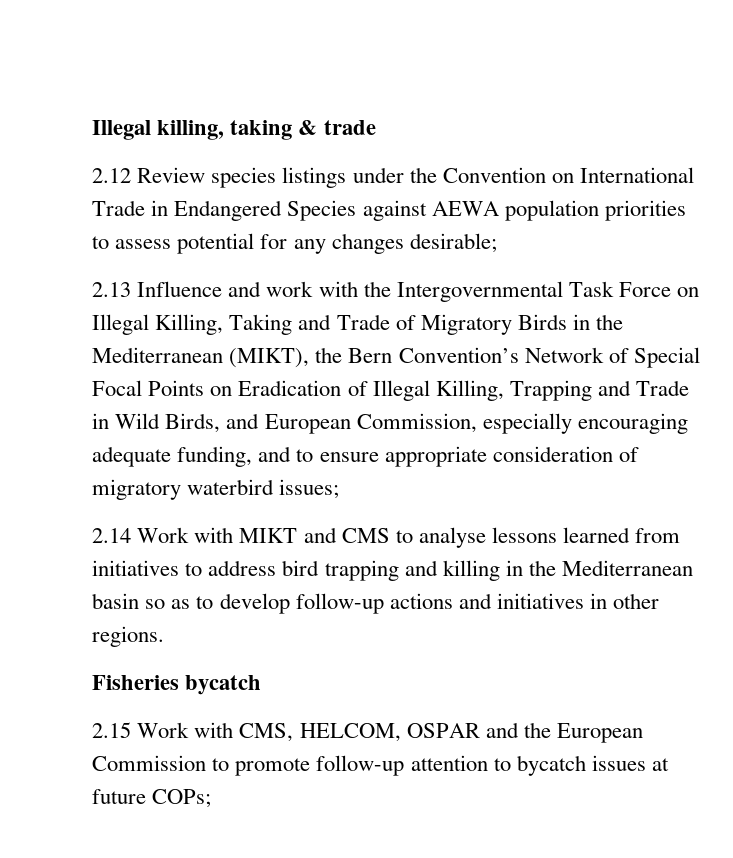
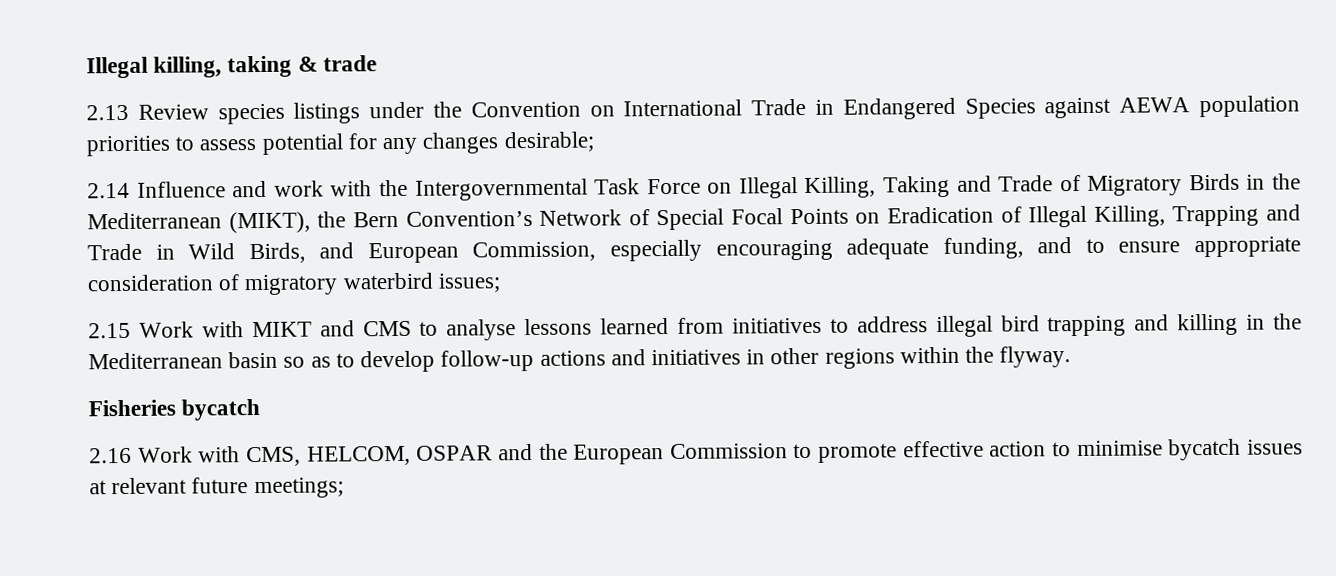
- 2.12 Review species listings under the Convention on International Trade in Endangered Species against AEWA population priorities to assess potential for any changes desirable;
+ 2.13 Review species listings under the Convention on International Trade in Endangered Species against AEWA population priorities to assess potential for any changes desirable;
- 2.13 Influence and work with the Intergovernmental Task Force on Illegal Killing, Taking and Trade of Migratory Birds in the Mediterranean (MIKT), the Bern Convention’s Network of Special Focal Points on Eradication of Illegal Killing, Trapping and Trade in Wild Birds, and European Commission, especially encouraging adequate funding, and to ensure appropriate consideration of migratory waterbird issues;
+ 2.14 Influence and work with the Intergovernmental Task Force on Illegal Killing, Taking and Trade of Migratory Birds in the Mediterranean (MIKT), the Bern Convention’s Network of Special Focal Points on Eradication of Illegal Killing, Trapping and Trade in Wild Birds, and European Commission, especially encouraging adequate funding, and to ensure appropriate consideration of migratory waterbird issues;
- 2.14 Work with MIKT and CMS to analyse lessons learned from initiatives to address bird trapping and killing in the Mediterranean basin so as to develop follow-up actions and initiatives in other regions.
+ 2.15 Work with MIKT and CMS to analyse lessons learned from initiatives to address illegal bird trapping and killing in the Mediterranean basin so as to develop follow-up actions and initiatives in other regions within the flyway.
- 2.15 Work with CMS, HELCOM, OSPAR and the European Commission to promote follow-up attention to bycatch issues at future COPs;
+ 2.16 Work with CMS, HELCOM, OSPAR and the European Commission to promote effective action to minimise bycatch issues at relevant future meetings;

